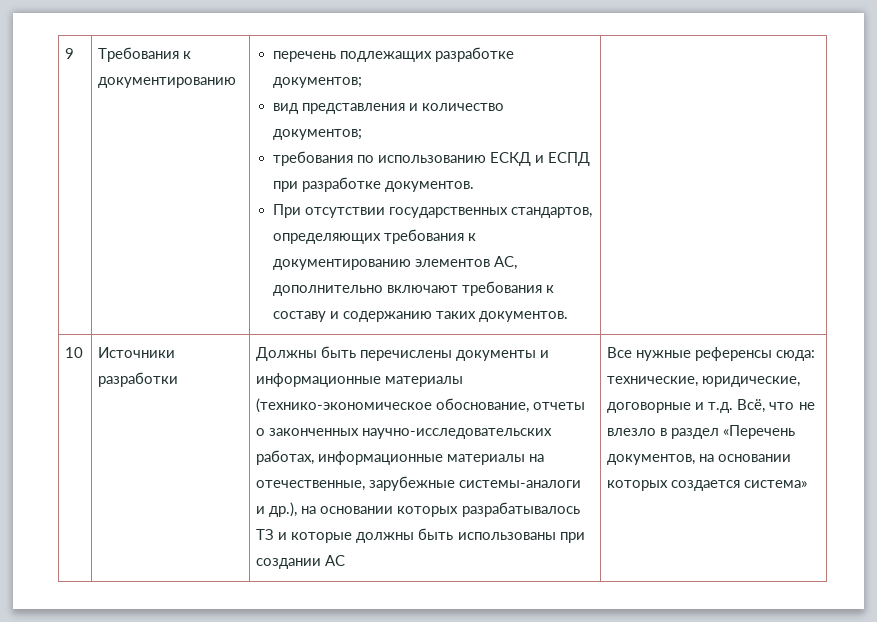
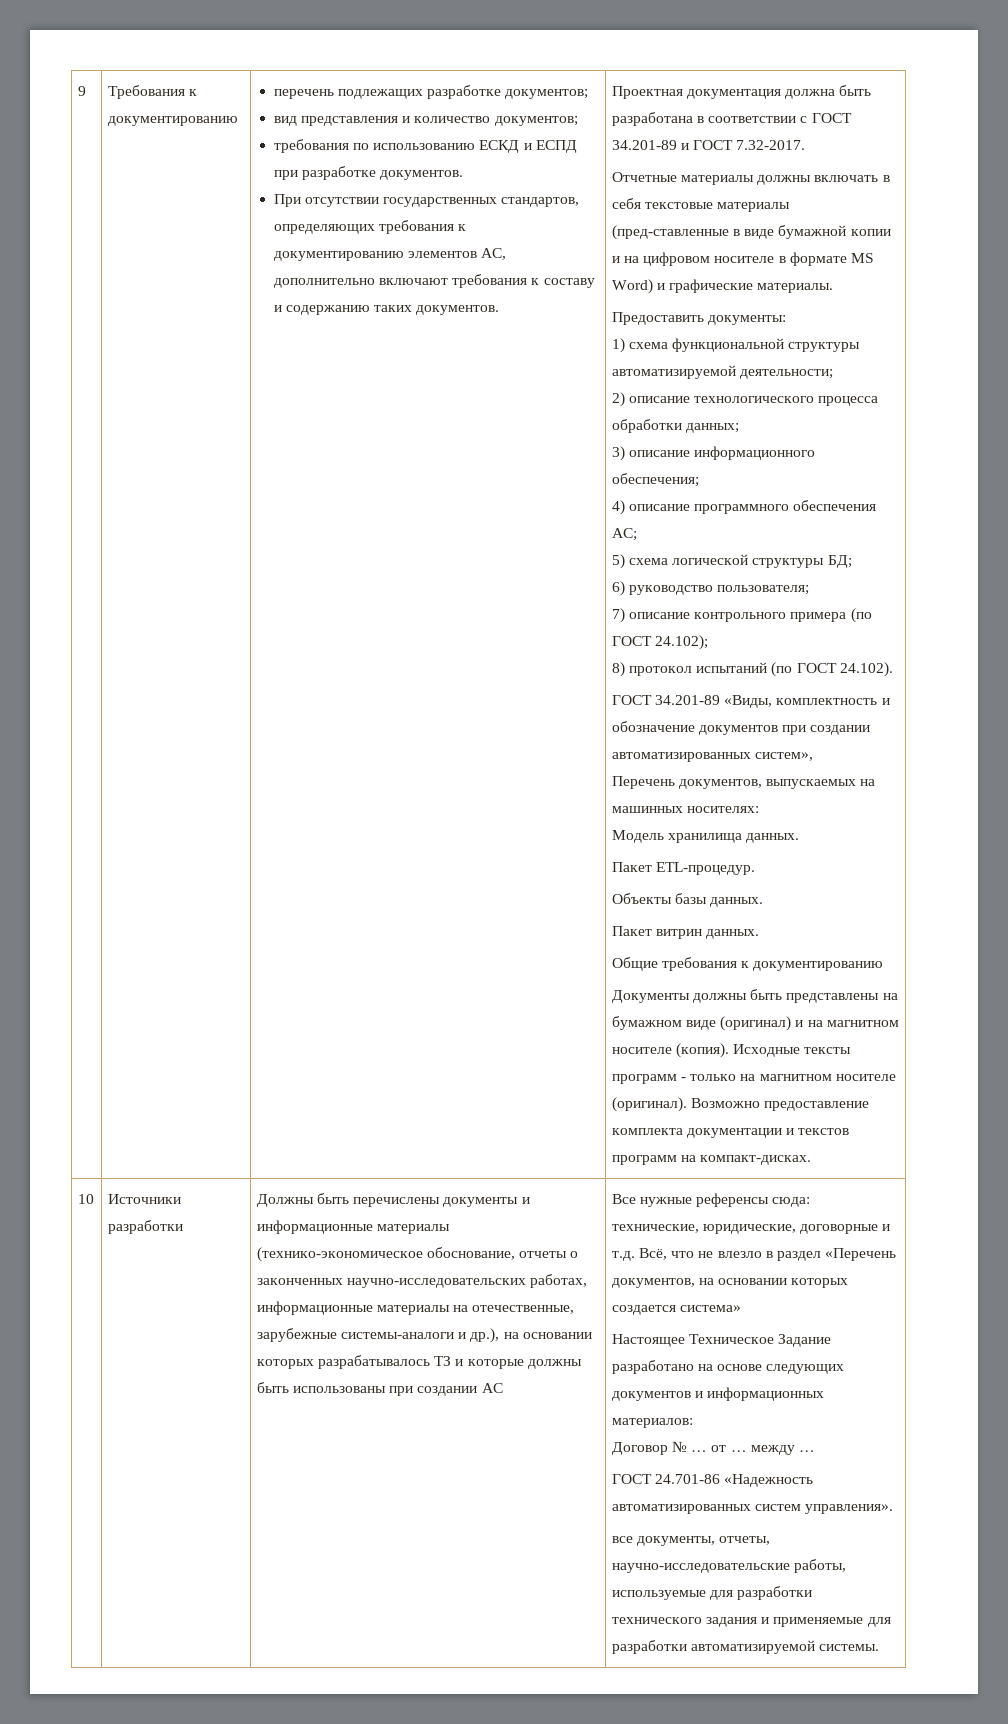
+ Проектная документация должна быть разработана в соответствии с ГОСТ 34.201-89 и ГОСТ 7.32-2017.
+ Отчетные материалы должны включать в себя текстовые материалы (пред-ставленные в виде бумажной копии и на цифровом носителе в формате MS Word) и графические материалы.
+ Предоставить документы:
+ 1) схема функциональной структуры автоматизируемой деятельности;
+ 2) описание технологического процесса обработки данных;
+ 3) описание информационного обеспечения;
+ 4) описание программного обеспечения АС;
+ 5) схема логической структуры БД;
+ 6) руководство пользователя;
+ 7) описание контрольного примера (по ГОСТ 24.102);
+ 8) протокол испытаний (по ГОСТ 24.102).
+ ГОСТ 34.201-89 «Виды, комплектность и обозначение документов при создании автоматизированных систем»,
+ Перечень документов, выпускаемых на машинных носителях:
+ Модель хранилища данных.
+ Пакет ETL-процедур.
+ Объекты базы данных.
+ Пакет витрин данных.
+ Общие требования к документированию
+ Документы должны быть представлены на бумажном виде (оригинал) и на магнитном носителе (копия). Исходные тексты программ - только на магнитном носителе (оригинал). Возможно предоставление комплекта документации и текстов программ на компакт-дисках.
+ Настоящее Техническое Задание разработано на основе следующих документов и информационных материалов:
+ Договор № … от … между …
+ ГОСТ 24.701-86 «Надежность автоматизированных систем управления».
+ все документы, отчеты, научно-исследовательские работы, используемые для разработки технического задания и применяемые для разработки автоматизируемой системы.

